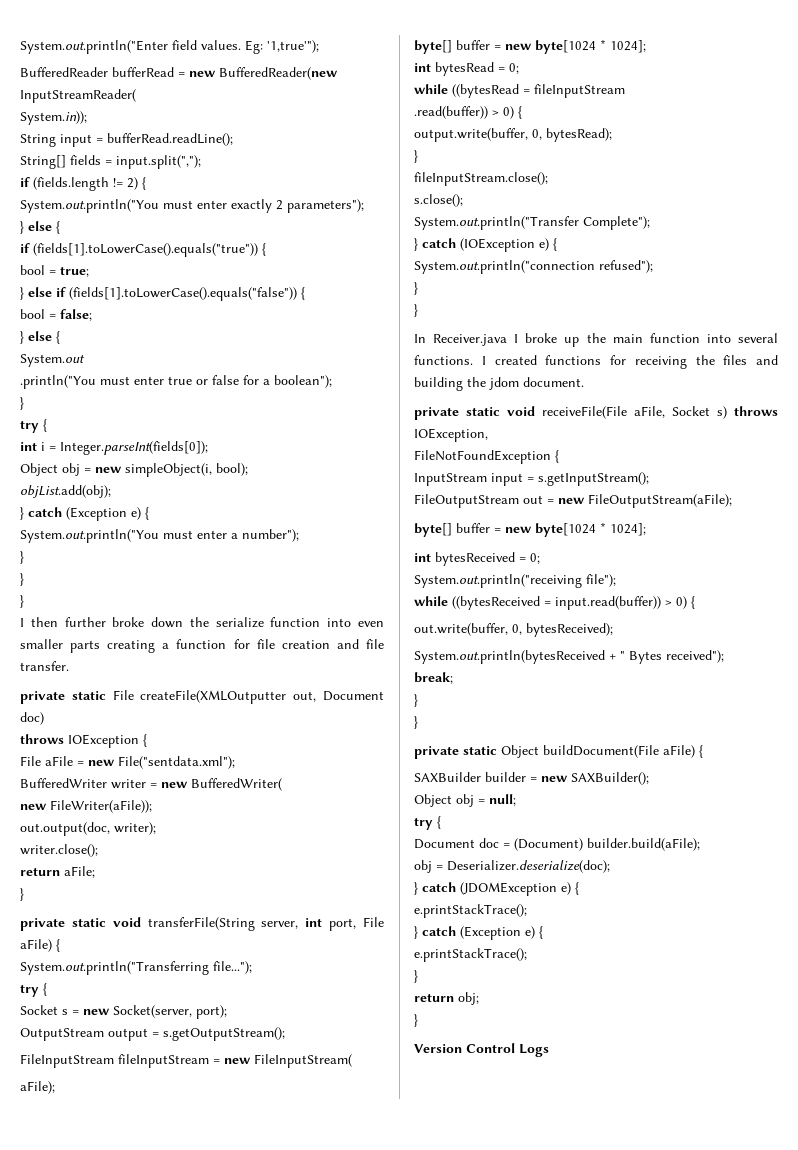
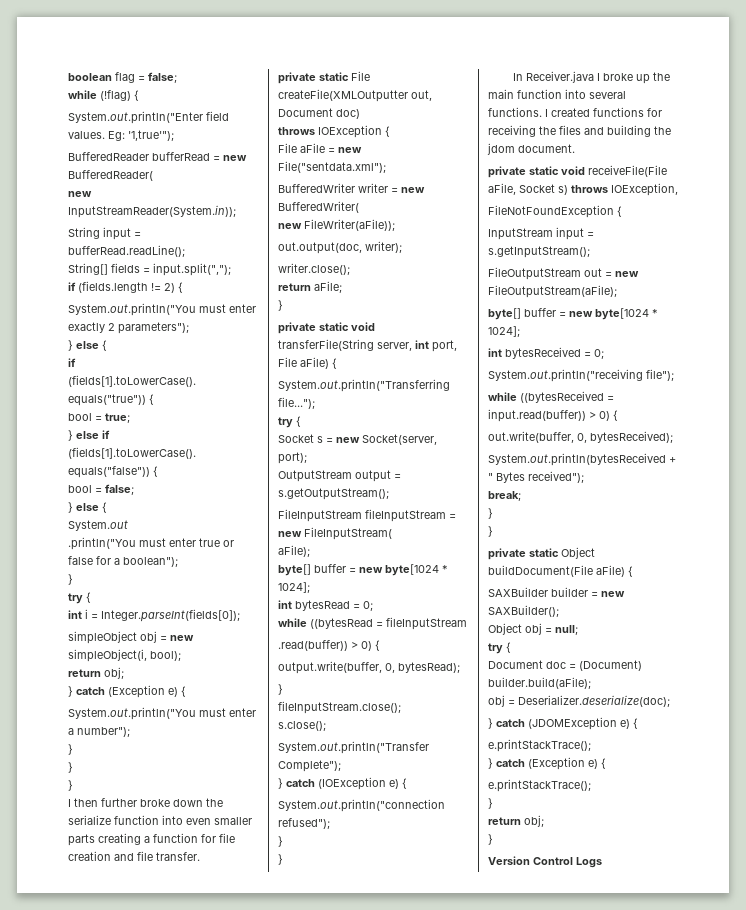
+ boolean flag = false;
+ while (!flag) {
- BufferedReader bufferRead = new BufferedReader(new InputStreamReader(
- System.in));
+ BufferedReader bufferRead = new BufferedReader(
+ new InputStreamReader(System.in));
- Object obj = new simpleObject(i, bool);
- objList.add(obj);
+ simpleObject obj = new simpleObject(i, bool);
+ return obj;

